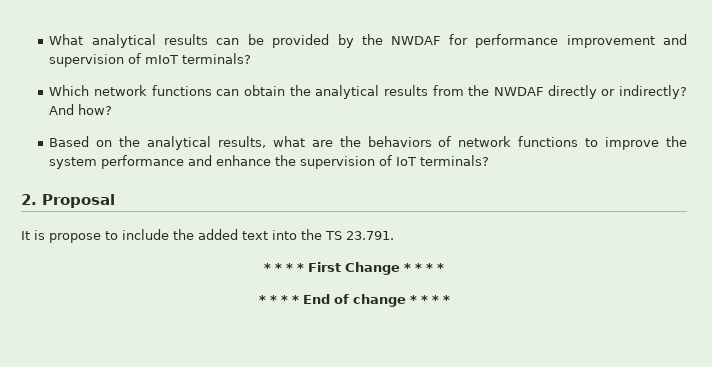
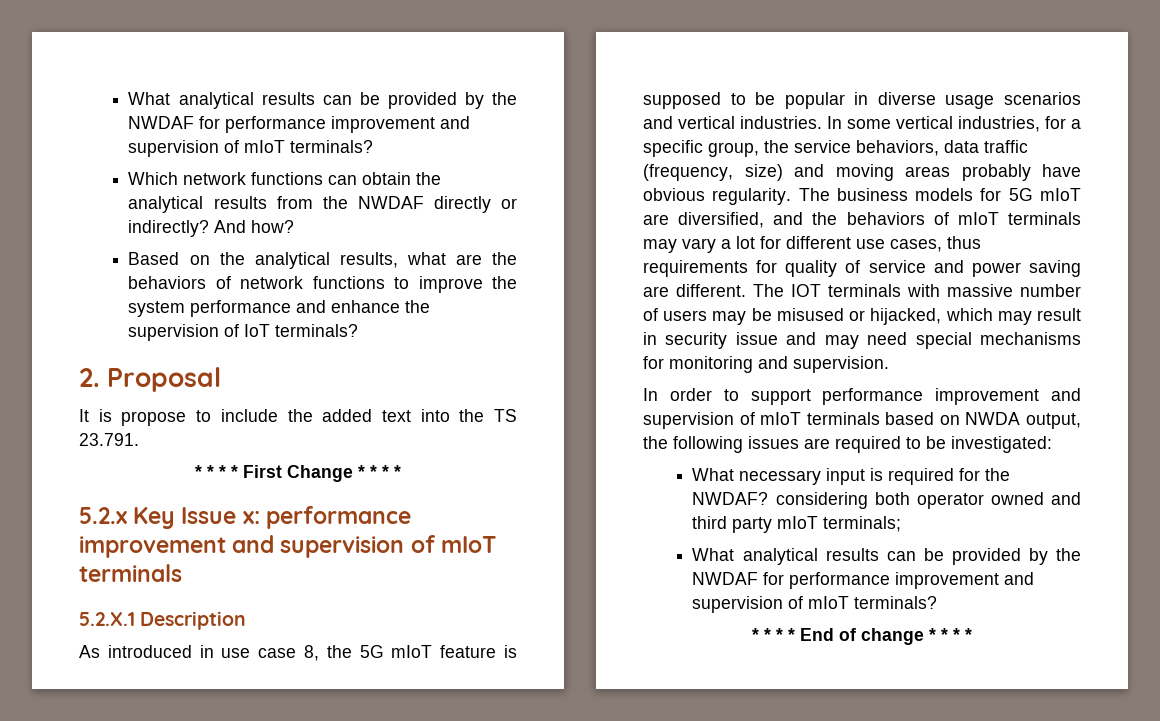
+ 5.2.x Key Issue x: performance improvement and supervision of mIoT terminals
+ 5.2.X.1 Description
+ As introduced in use case 8, the 5G mIoT feature is supposed to be popular in diverse usage scenarios and vertical industries. In some vertical industries, for a specific group, the service behaviors, data traffic (frequency, size) and moving areas probably have obvious regularity. The business models for 5G mIoT are diversified, and the behaviors of mIoT terminals may vary a lot for different use cases, thus requirements for quality of service and power saving are different. The IOT terminals with massive number of users may be misused or hijacked, which may result in security issue and may need special mechanisms for monitoring and supervision.
+ In order to support performance improvement and supervision of mIoT terminals based on NWDA output, the following issues are required to be investigated:
+ What necessary input is required for the NWDAF? considering both operator owned and third party mIoT terminals;
+ What analytical results can be provided by the NWDAF for performance improvement and supervision of mIoT terminals?

